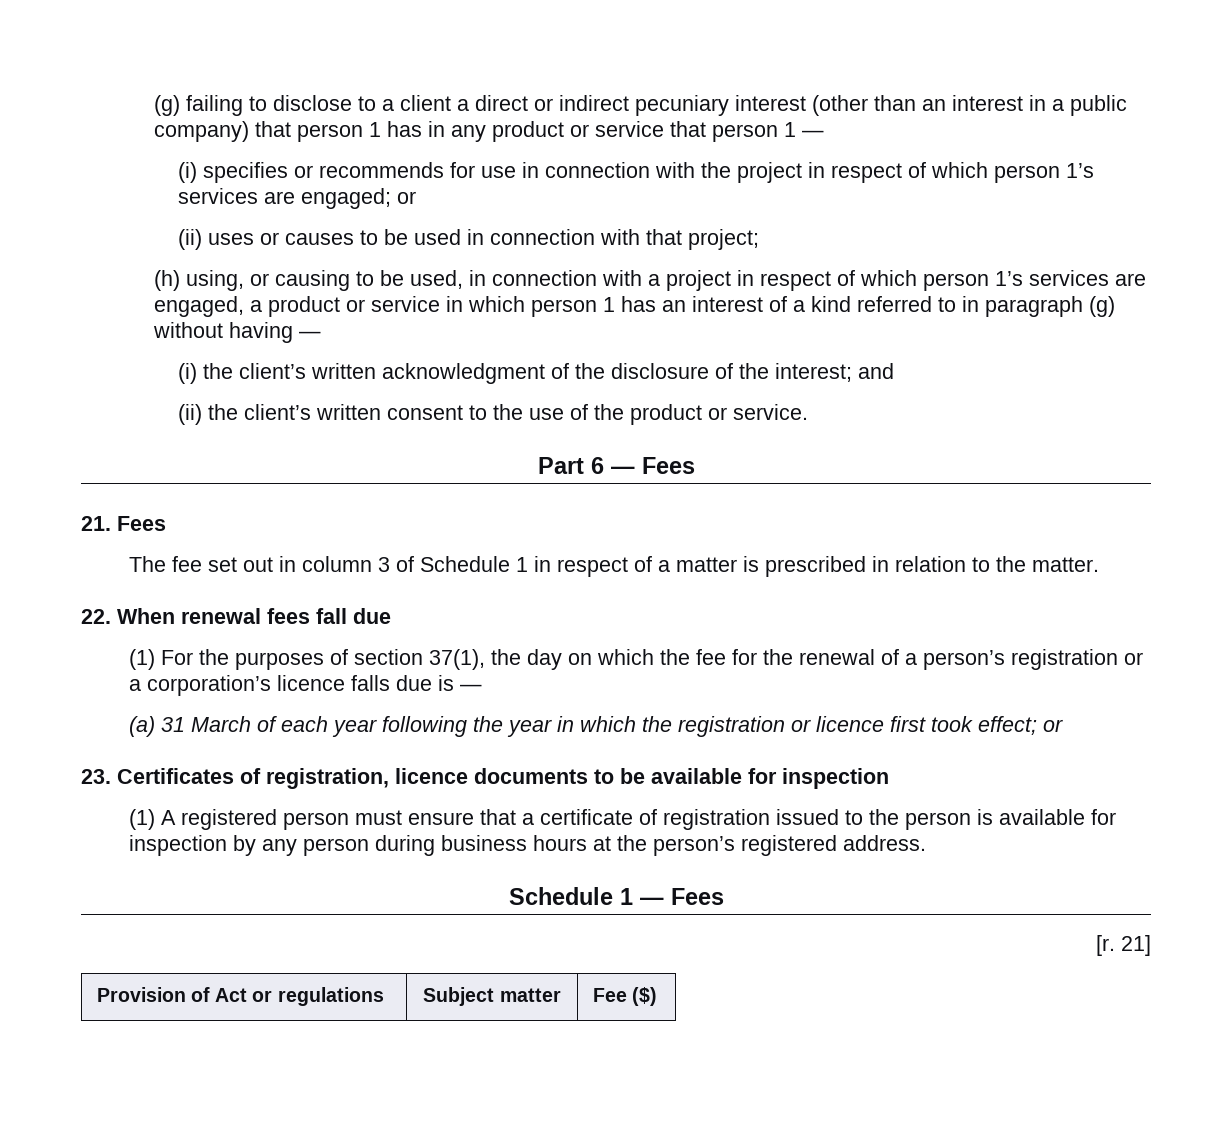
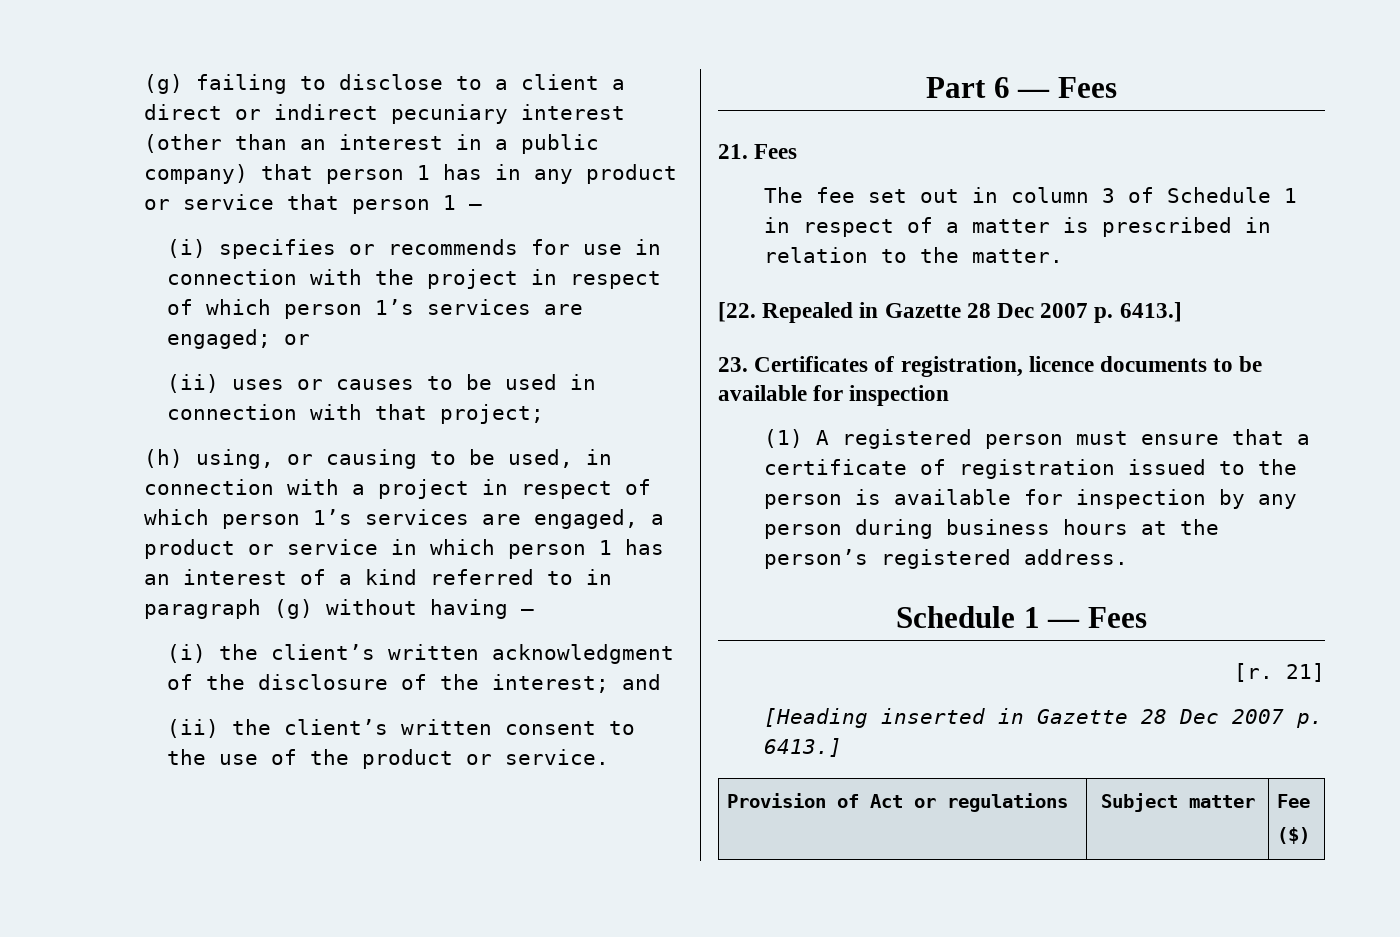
- 22. When renewal fees fall due
- (1) For the purposes of section 37(1), the day on which the fee for the renewal of a person’s registration or a corporation’s licence falls due is —
- (a) 31 March of each year following the year in which the registration or licence first took effect; or
+ [22. Repealed in Gazette 28 Dec 2007 p. 6413.]
+ [Heading inserted in Gazette 28 Dec 2007 p. 6413.]
- Provision of Act or regulations | Subject matter | Fee ($)
+ Provision of Act or regulations | Subject matter | Fee
+ ($)

